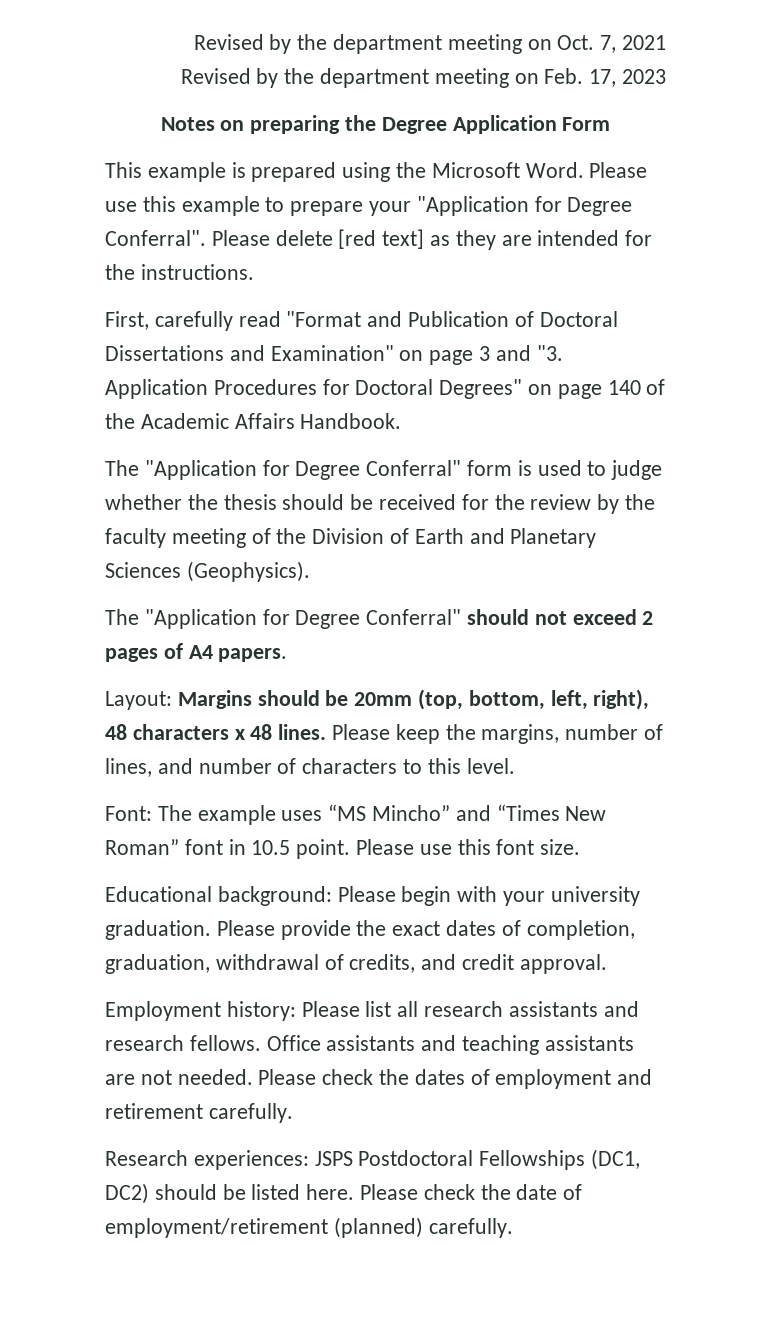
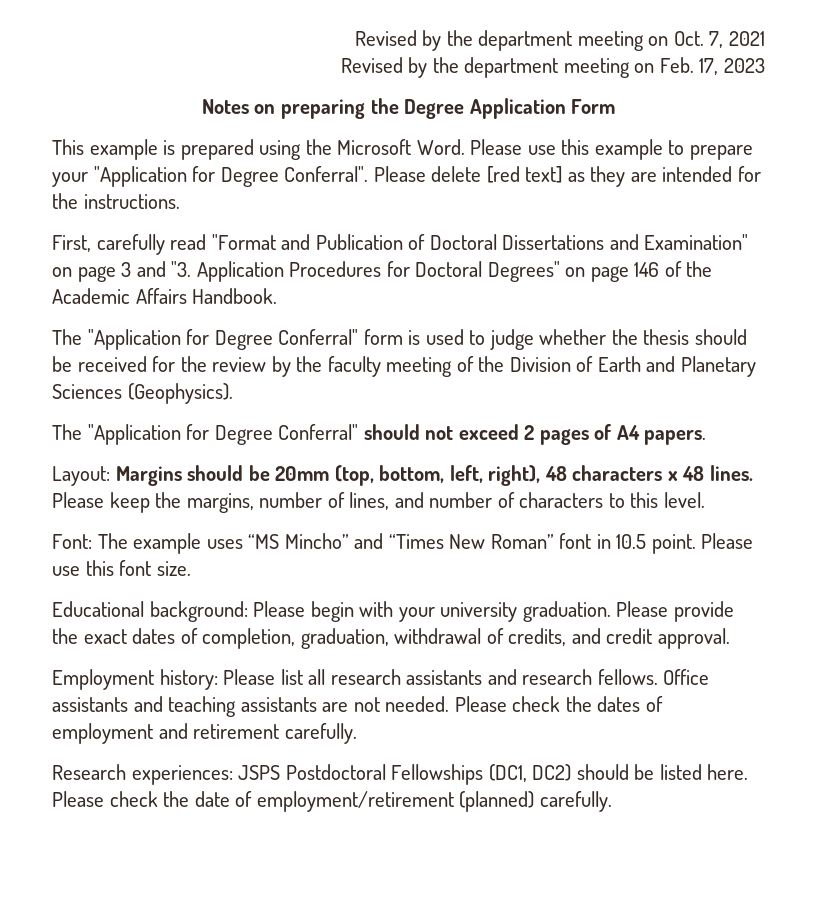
- First, carefully read "Format and Publication of Doctoral Dissertations and Examination" on page 3 and "3. Application Procedures for Doctoral Degrees" on page 140 of the Academic Affairs Handbook.
+ First, carefully read "Format and Publication of Doctoral Dissertations and Examination" on page 3 and "3. Application Procedures for Doctoral Degrees" on page 146 of the Academic Affairs Handbook.

